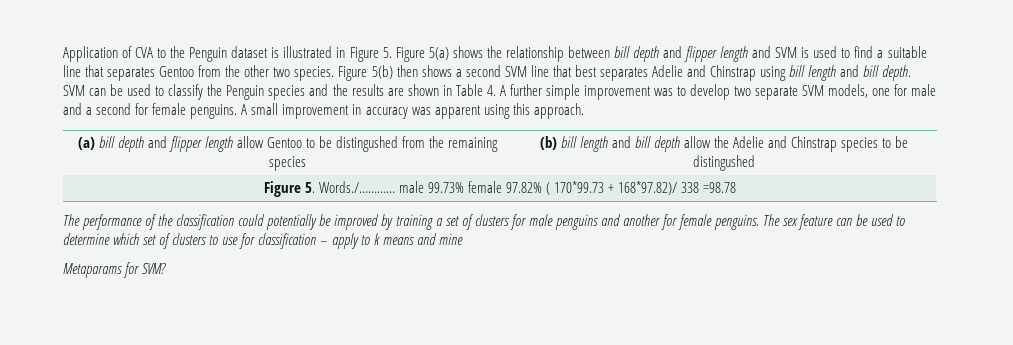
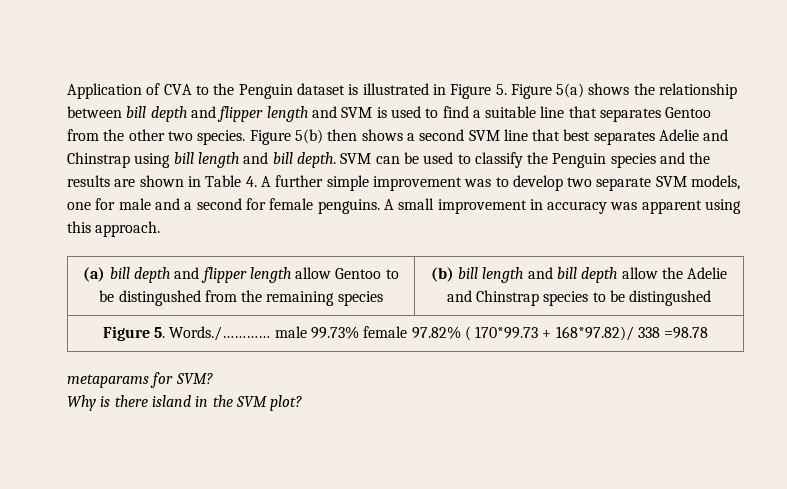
- The performance of the classification could potentially be improved by training a set of clusters for male penguins and another for female penguins. The sex feature can be used to determine which set of clusters to use for classification – apply to k means and mine
- Metaparams for SVM?
+ metaparams for SVM?
+ Why is there island in the SVM plot?

